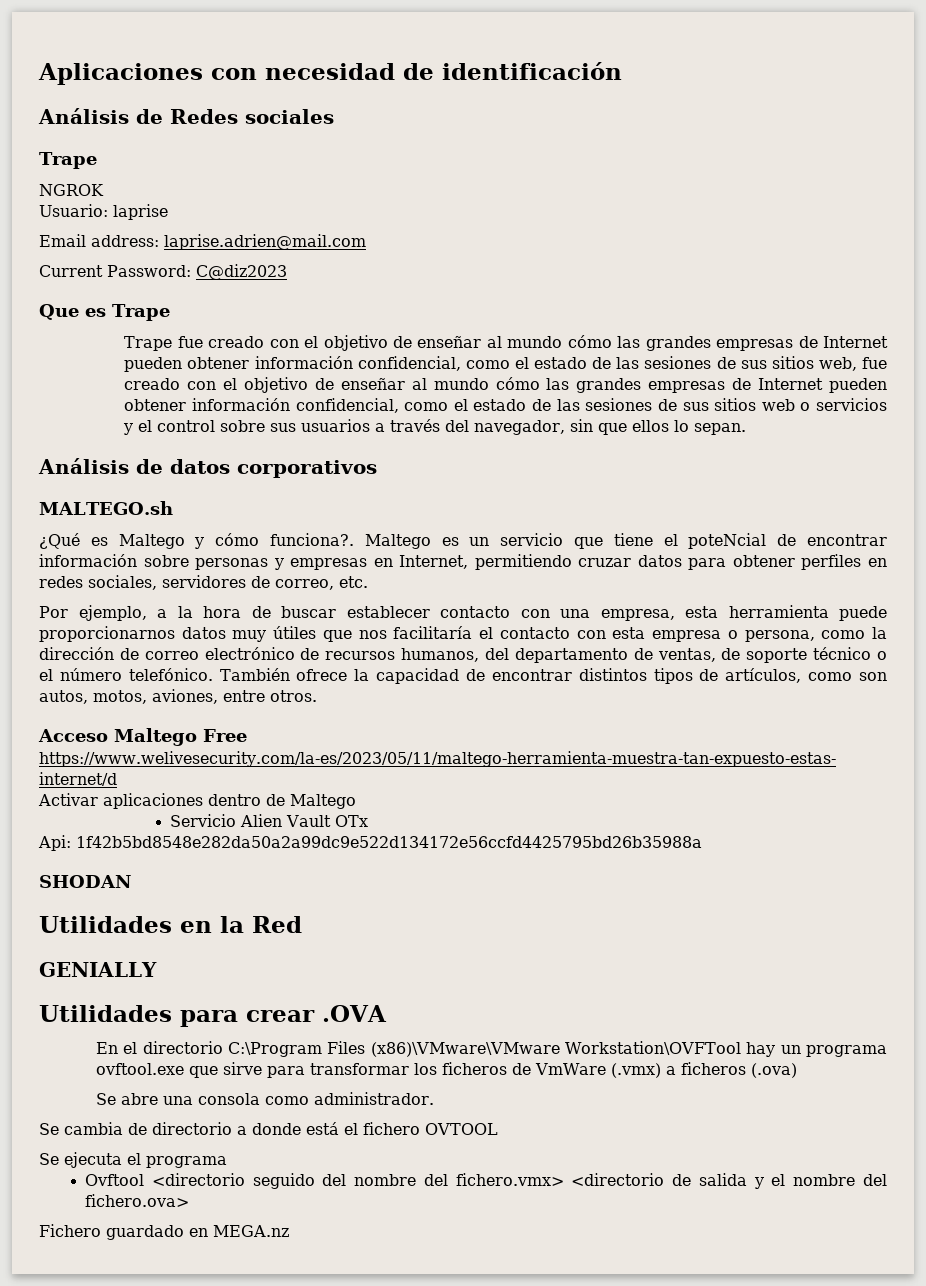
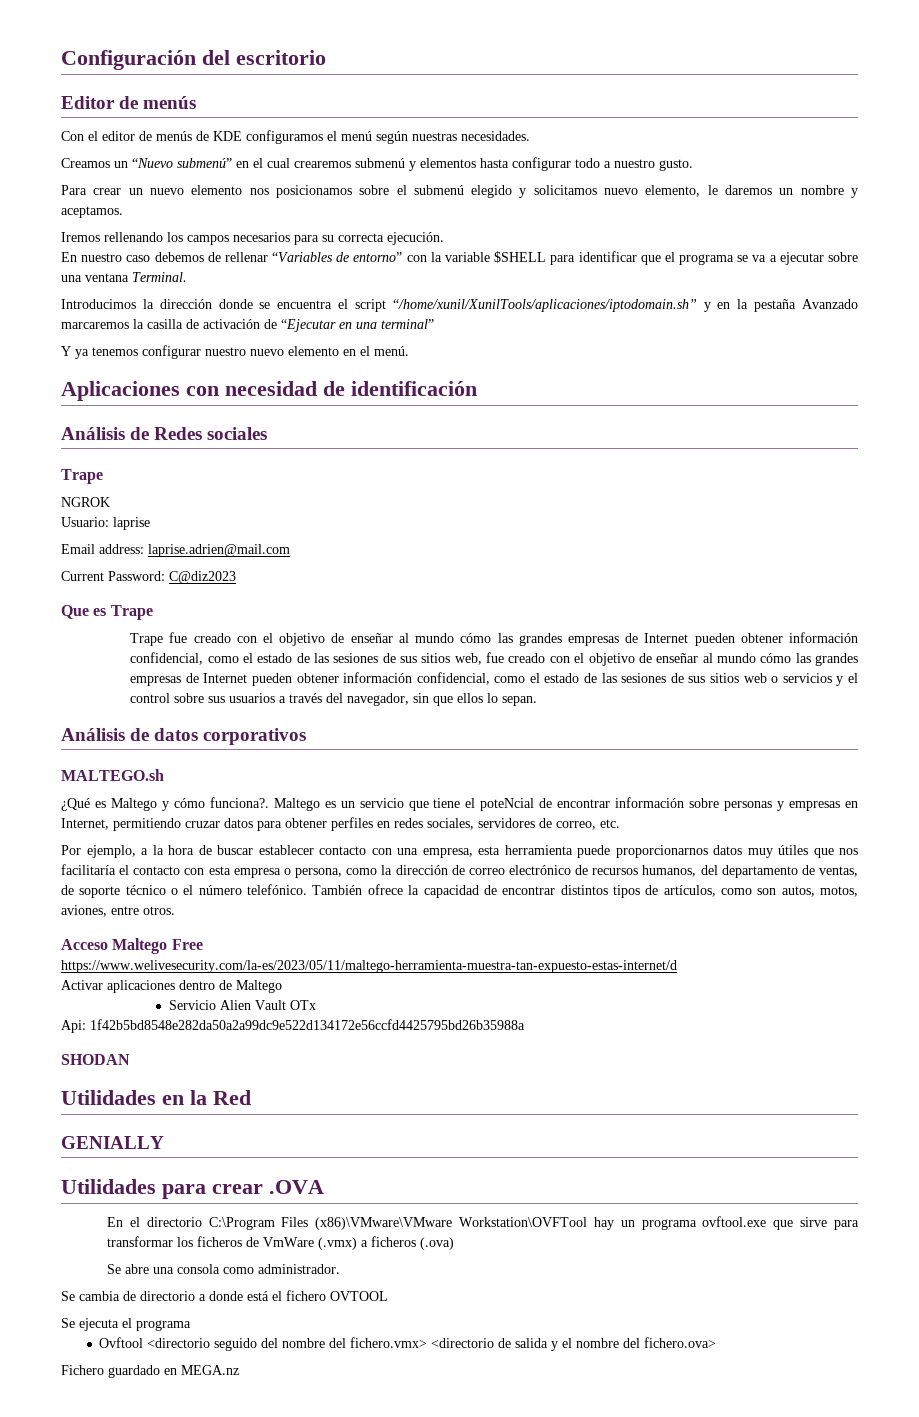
+ Configuración del escritorio
+ Editor de menús
+ Con el editor de menús de KDE configuramos el menú según nuestras necesidades.
+ Creamos un “Nuevo submenú” en el cual crearemos submenú y elementos hasta configurar todo a nuestro gusto.
+ Para crear un nuevo elemento nos posicionamos sobre el submenú elegido y solicitamos nuevo elemento, le daremos un nombre y aceptamos.
+ Iremos rellenando los campos necesarios para su correcta ejecución.
+ En nuestro caso debemos de rellenar “Variables de entorno” con la variable $SHELL para identificar que el programa se va a ejecutar sobre una ventana Terminal.
+ Introducimos la dirección donde se encuentra el script “/home/xunil/XunilTools/aplicaciones/iptodomain.sh” y en la pestaña Avanzado marcaremos la casilla de activación de “Ejecutar en una terminal”
+ Y ya tenemos configurar nuestro nuevo elemento en el menú.

